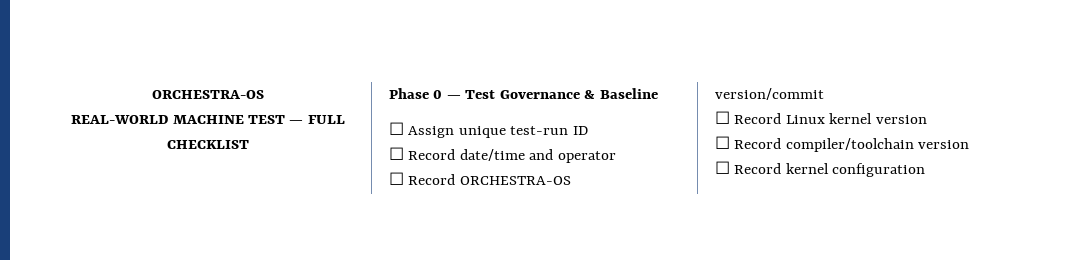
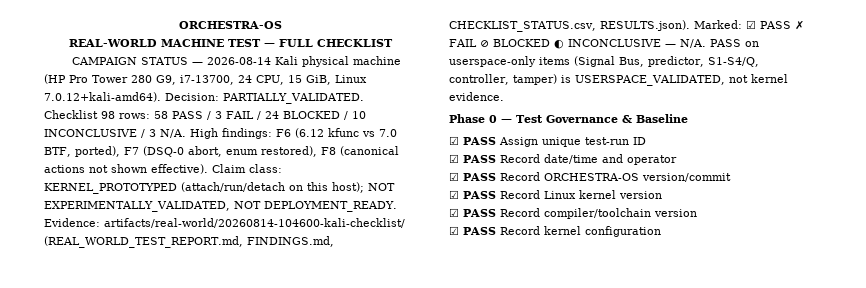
+ CAMPAIGN STATUS — 2026-08-14 Kali physical machine (HP Pro Tower 280 G9, i7-13700, 24 CPU, 15 GiB, Linux 7.0.12+kali-amd64). Decision: PARTIALLY_VALIDATED. Checklist 98 rows: 58 PASS / 3 FAIL / 24 BLOCKED / 10 INCONCLUSIVE / 3 N/A. High findings: F6 (6.12 kfunc vs 7.0 BTF, ported), F7 (DSQ-0 abort, enum restored), F8 (canonical actions not shown effective). Claim class: KERNEL_PROTOTYPED (attach/run/detach on this host); NOT EXPERIMENTALLY_VALIDATED, NOT DEPLOYMENT_READY. Evidence: artifacts/real-world/20260814-104600-kali-checklist/ (REAL_WORLD_TEST_REPORT.md, FINDINGS.md, CHECKLIST_STATUS.csv, RESULTS.json). Marked: ☑ PASS ✗ FAIL ⊘ BLOCKED ◐ INCONCLUSIVE — N/A. PASS on userspace-only items (Signal Bus, predictor, S1-S4/Q, controller, tamper) is USERSPACE_VALIDATED, not kernel evidence.
- ☐ Assign unique test-run ID
+ ☑ PASS Assign unique test-run ID
- ☐ Record date/time and operator
+ ☑ PASS Record date/time and operator
- ☐ Record ORCHESTRA-OS version/commit
+ ☑ PASS Record ORCHESTRA-OS version/commit
- ☐ Record Linux kernel version
+ ☑ PASS Record Linux kernel version
- ☐ Record compiler/toolchain version
+ ☑ PASS Record compiler/toolchain version
- ☐ Record kernel configuration
+ ☑ PASS Record kernel configuration

